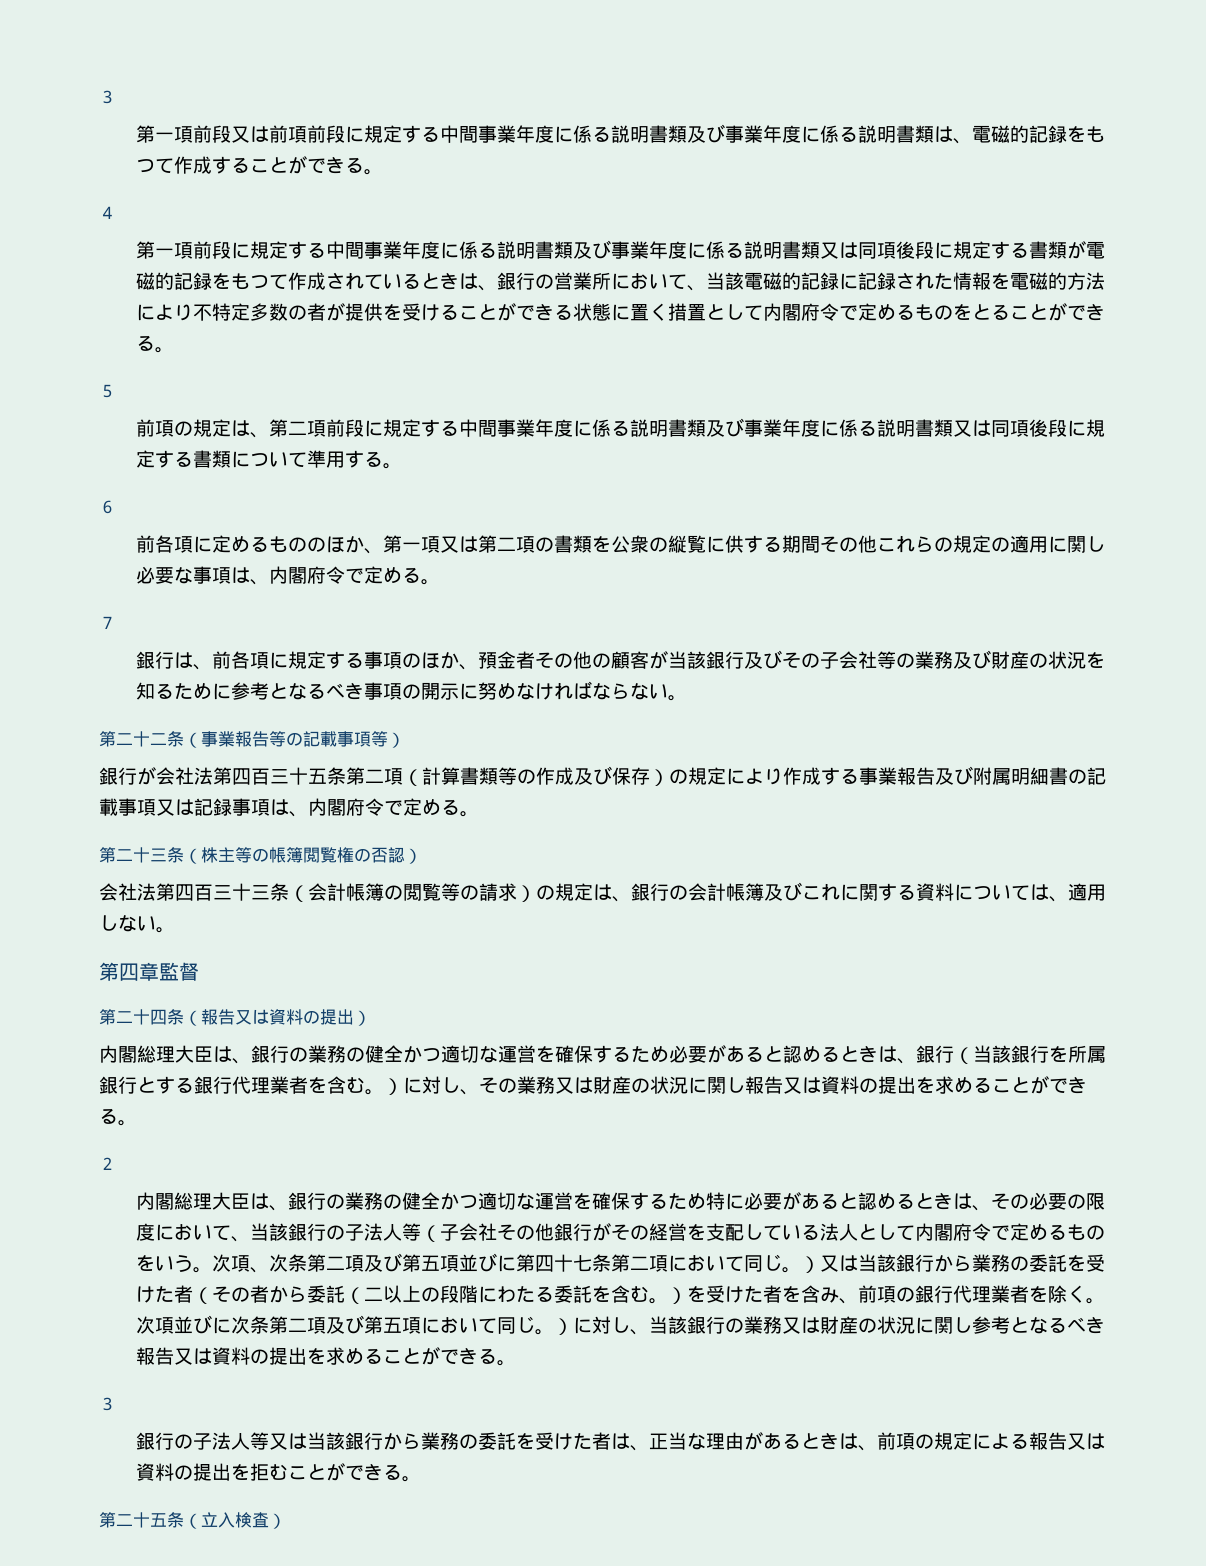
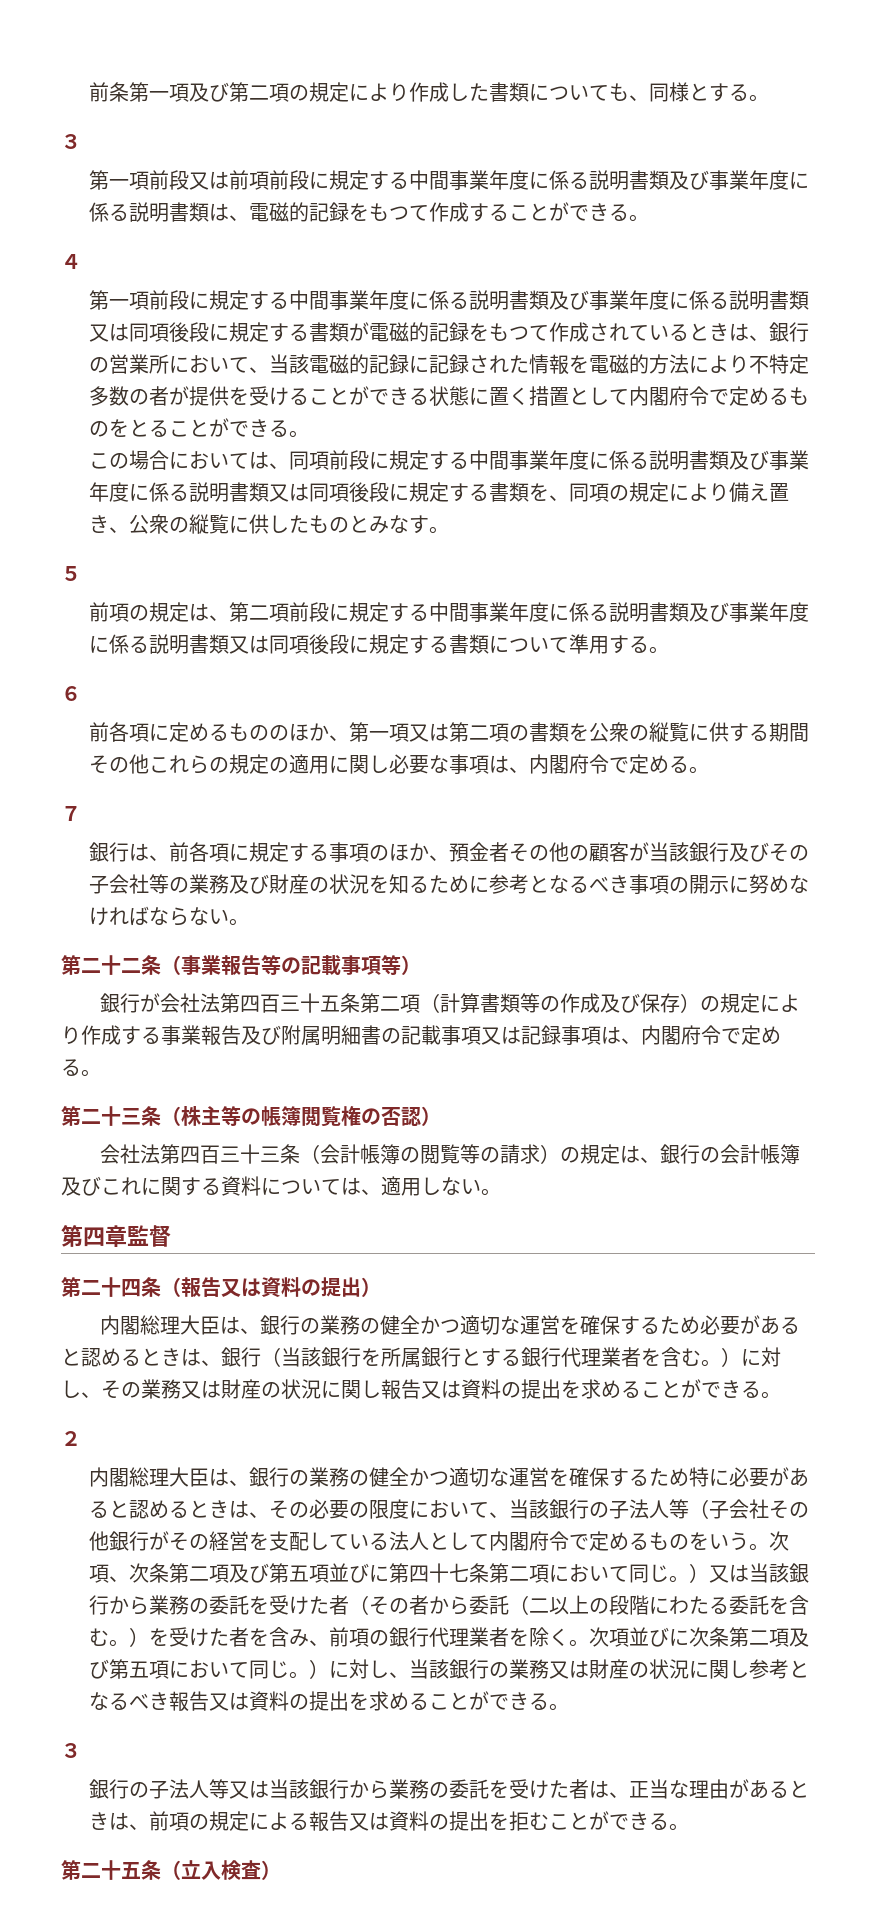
+ 前条第一項及び第二項の規定により作成した書類についても、同様とする。
+ この場合においては、同項前段に規定する中間事業年度に係る説明書類及び事業年度に係る説明書類又は同項後段に規定する書類を、同項の規定により備え置き、公衆の縦覧に供したものとみなす。

